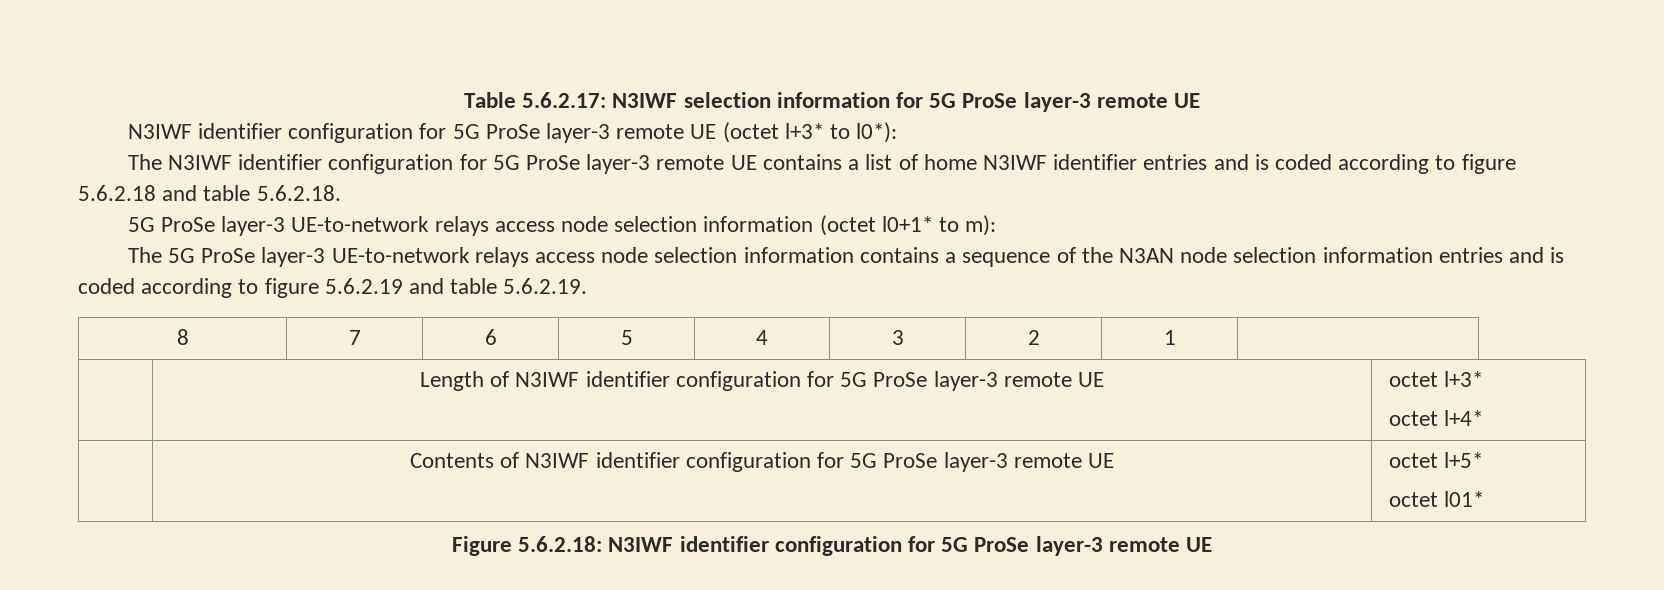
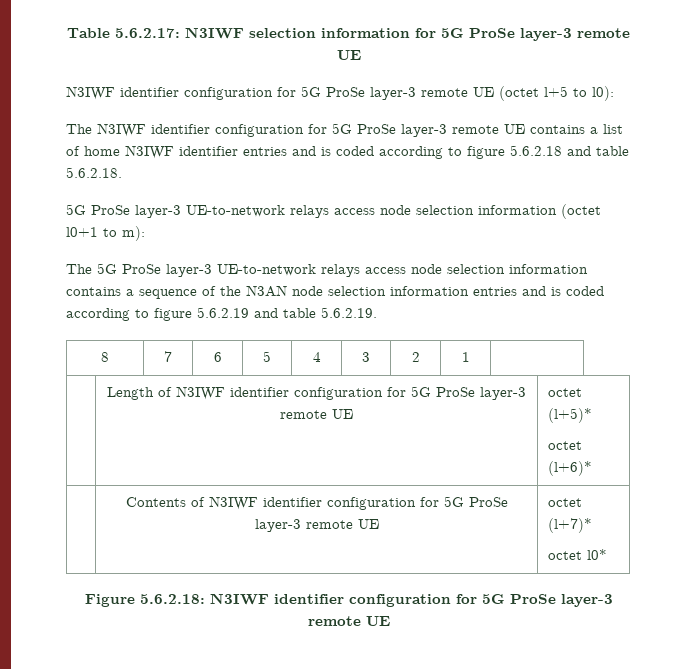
- N3IWF identifier configuration for 5G ProSe layer-3 remote UE (octet l+3* to l0*):
+ N3IWF identifier configuration for 5G ProSe layer-3 remote UE (octet l+5 to l0):
- 5G ProSe layer-3 UE-to-network relays access node selection information (octet l0+1* to m):
+ 5G ProSe layer-3 UE-to-network relays access node selection information (octet l0+1 to m):
- | Length of N3IWF identifier configuration for 5G ProSe layer-3 remote UE | octet l+3*
- octet l+4*
+ | Length of N3IWF identifier configuration for 5G ProSe layer-3 remote UE | octet (l+5)*
+ octet (l+6)*
- | Contents of N3IWF identifier configuration for 5G ProSe layer-3 remote UE | octet l+5*
- octet l01*
+ | Contents of N3IWF identifier configuration for 5G ProSe layer-3 remote UE | octet (l+7)*
+ octet l0*

